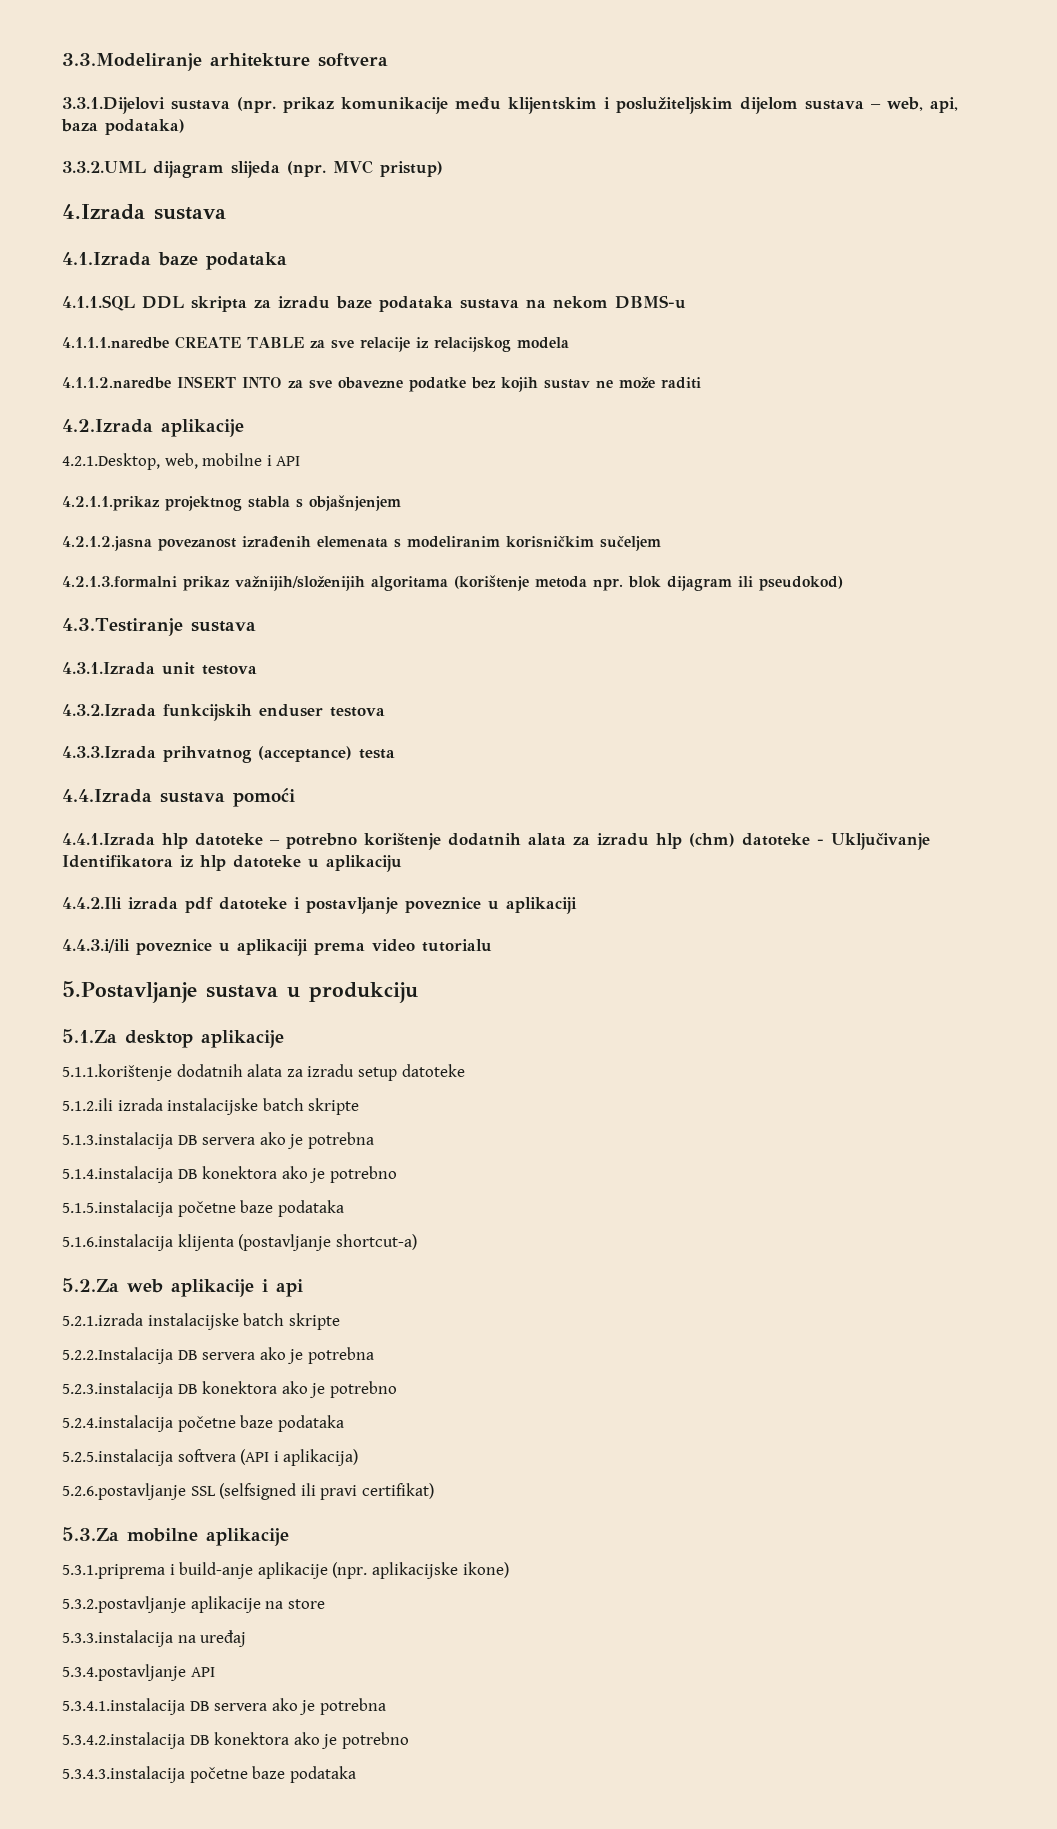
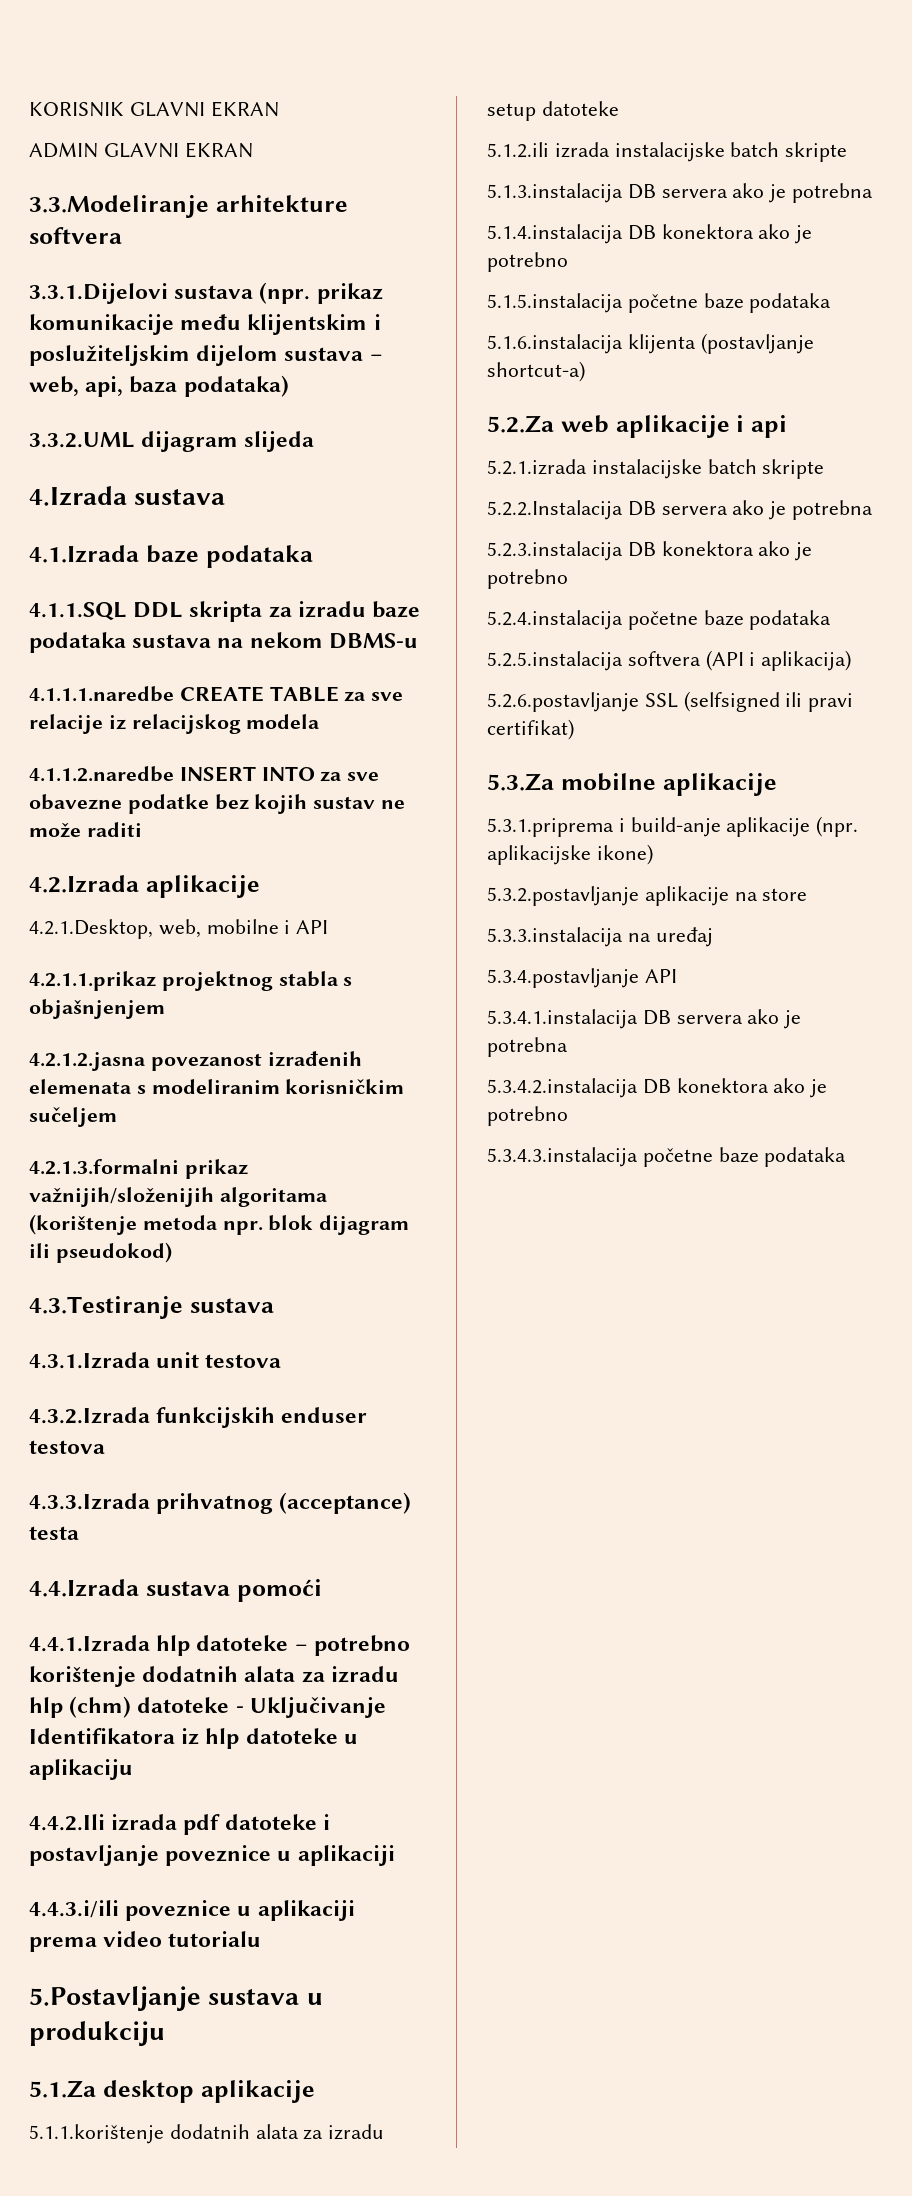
+ KORISNIK GLAVNI EKRAN
+ ADMIN GLAVNI EKRAN
- 3.3.2.UML dijagram slijeda (npr. MVC pristup)
+ 3.3.2.UML dijagram slijeda

